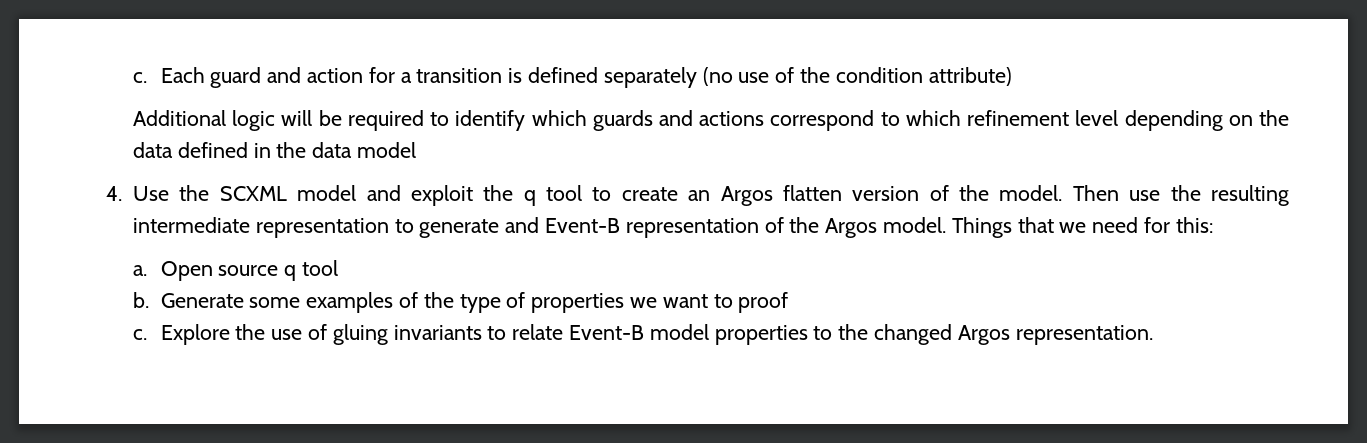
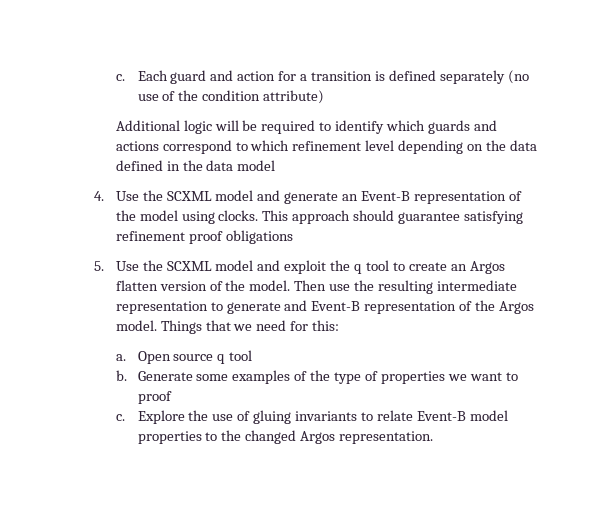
- 4. Use the SCXML model and exploit the q tool to create an Argos flatten version of the model.
+ 4. Use the SCXML model and generate an Event-B representation of the model using clocks. This approach should guarantee satisfying refinement proof obligations
+ 5. Use the SCXML model and exploit the q tool to create an Argos flatten version of the model.

